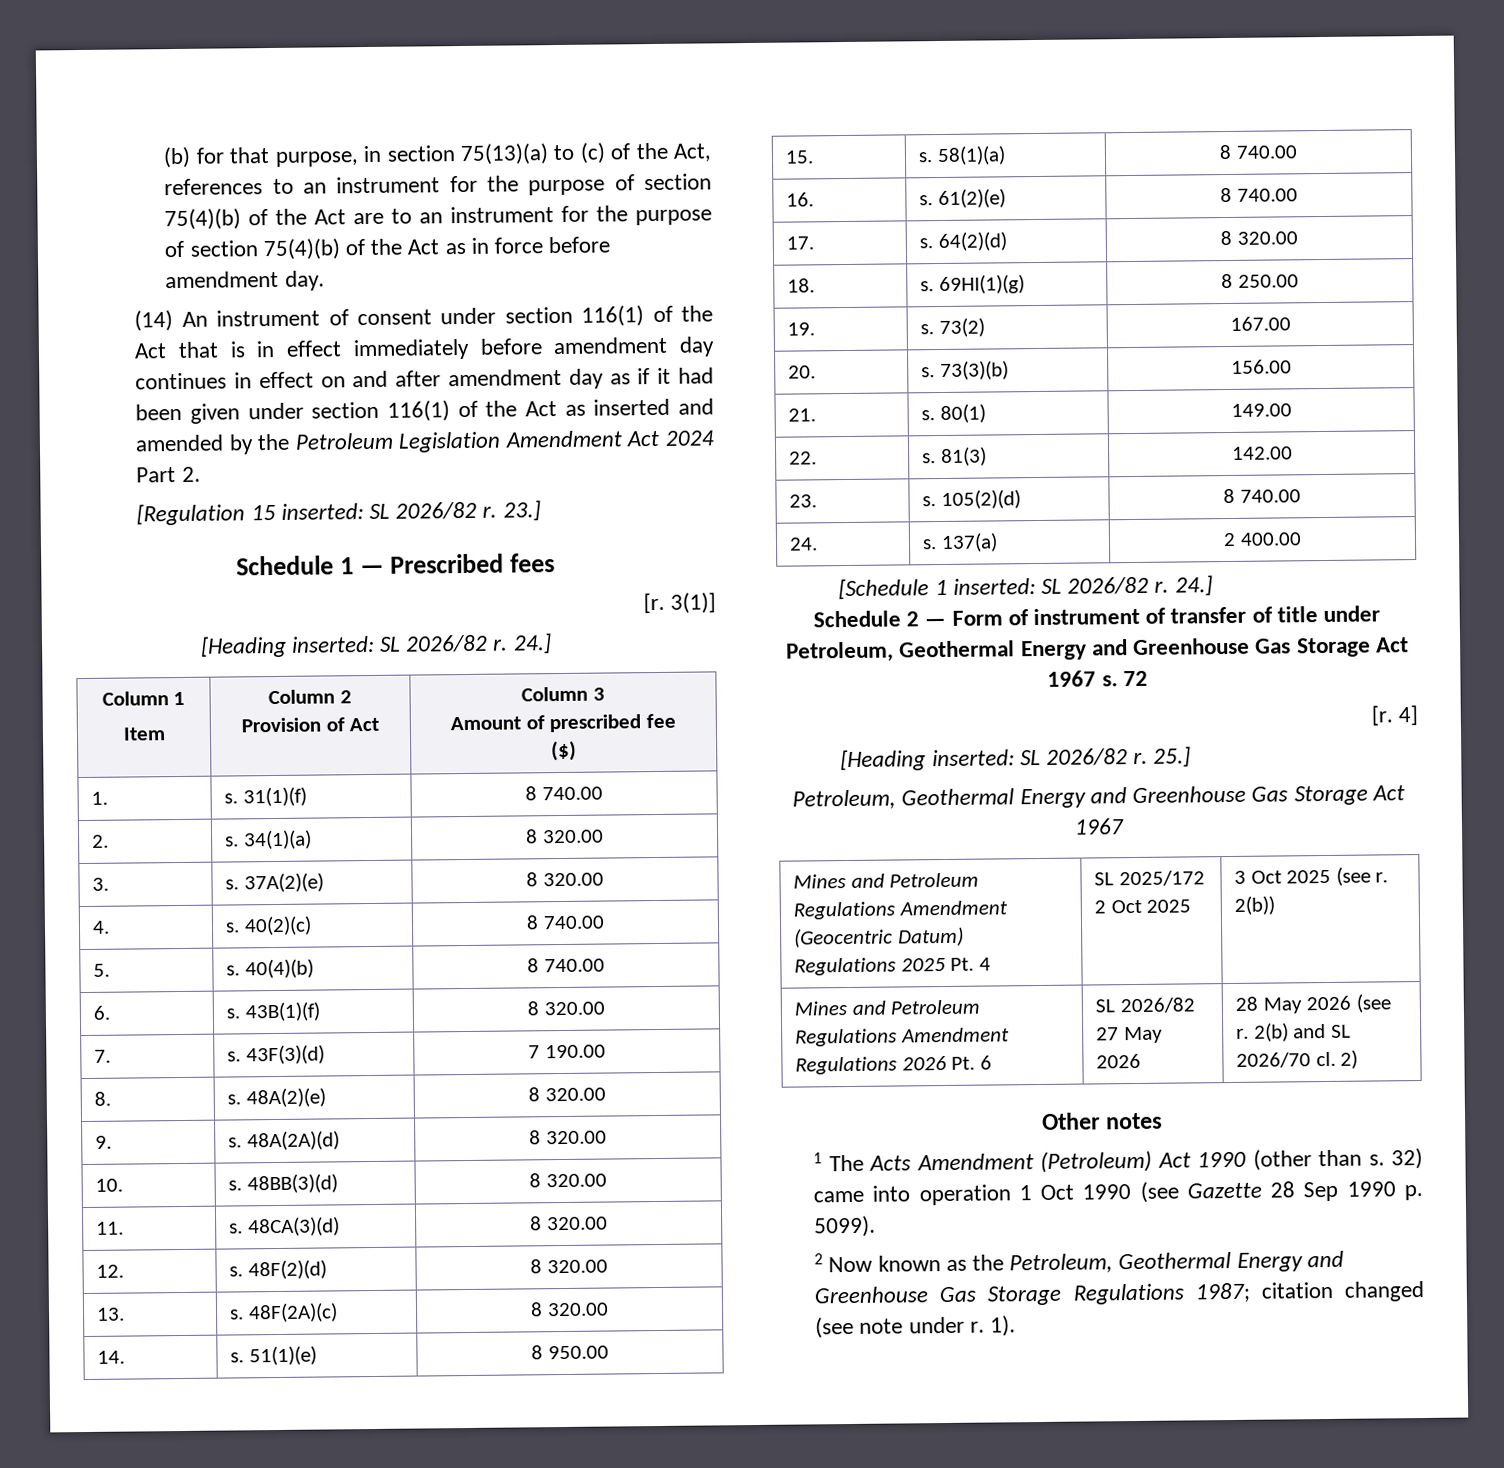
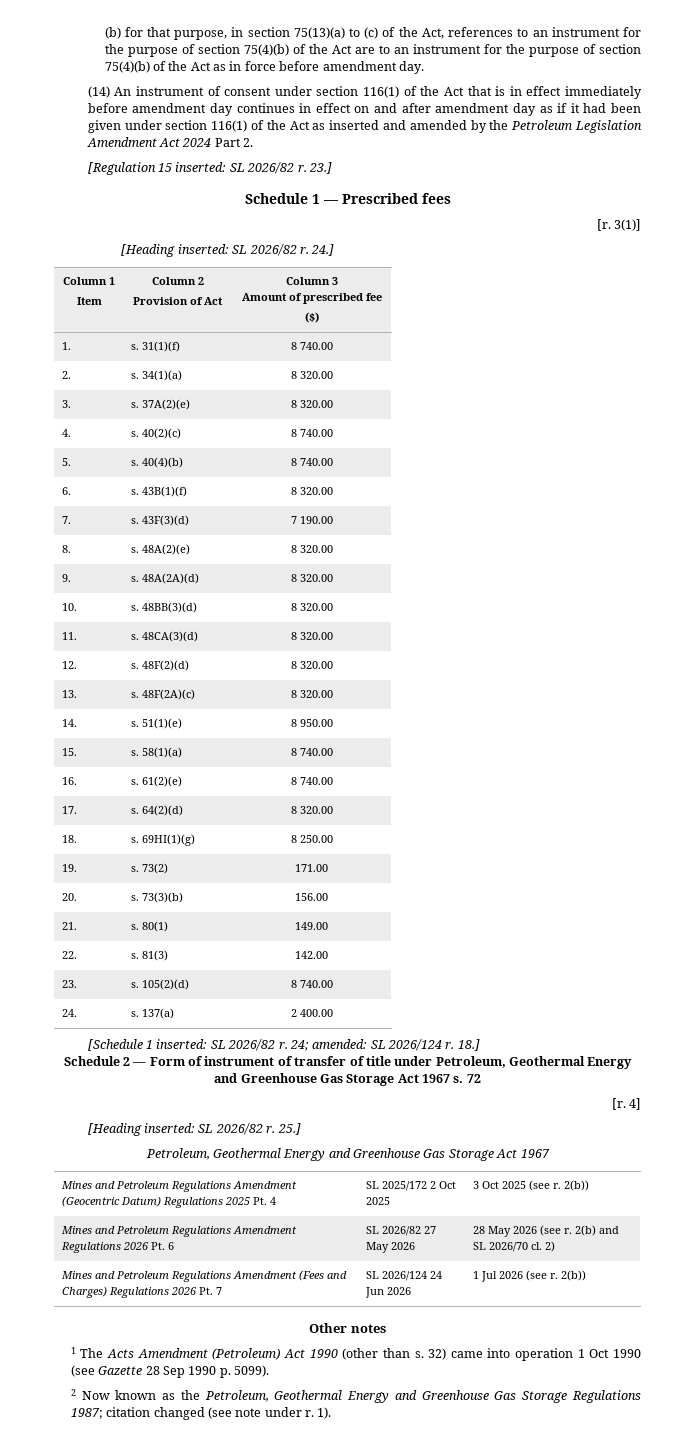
- 19. | s. 73(2) | 167.00
+ 19. | s. 73(2) | 171.00
- [Schedule 1 inserted: SL 2026/82 r. 24.]
+ [Schedule 1 inserted: SL 2026/82 r. 24; amended: SL 2026/124 r. 18.]
+ Mines and Petroleum Regulations Amendment (Fees and Charges) Regulations 2026 Pt. 7 | SL 2026/124 24 Jun 2026 | 1 Jul 2026 (see r. 2(b))

